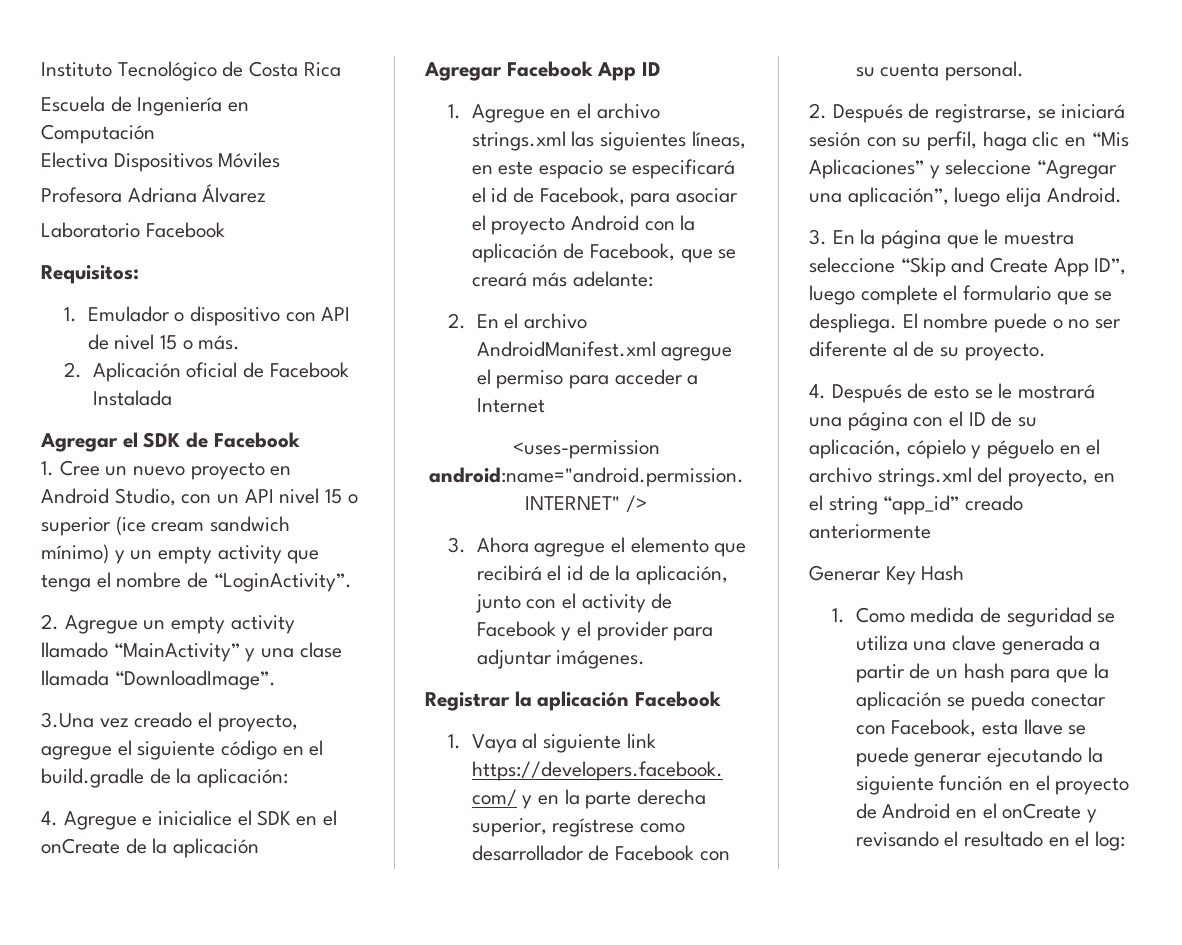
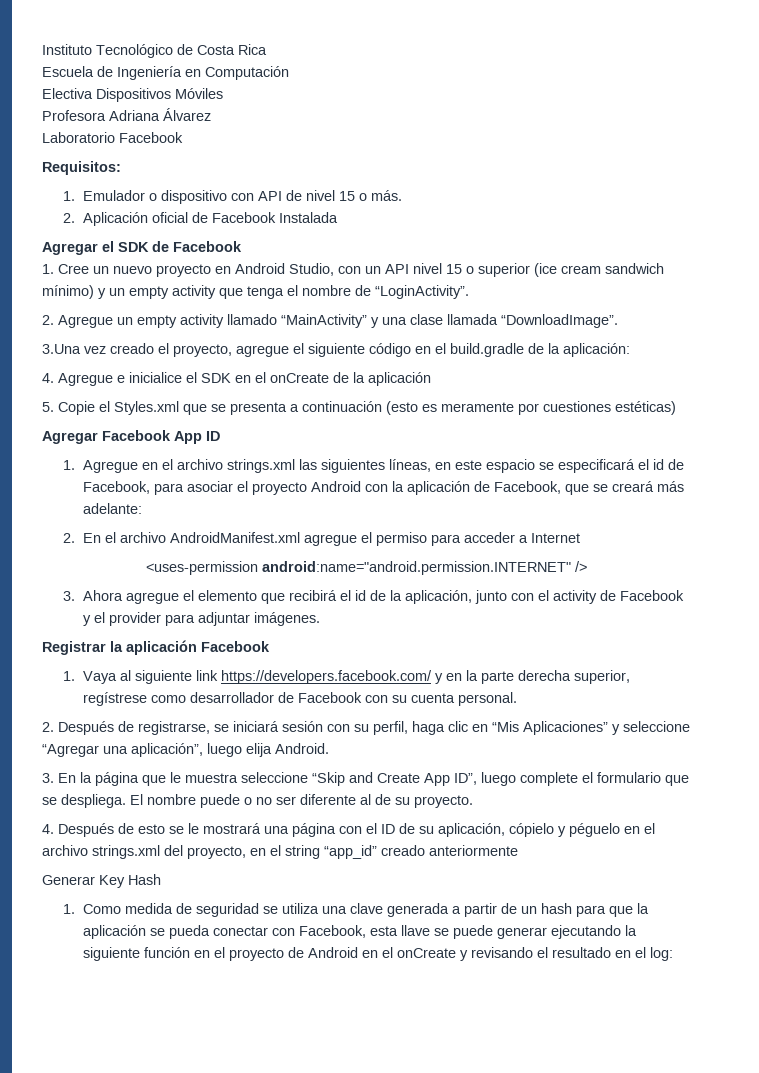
+ 5. Copie el Styles.xml que se presenta a continuación (esto es meramente por cuestiones estéticas)

